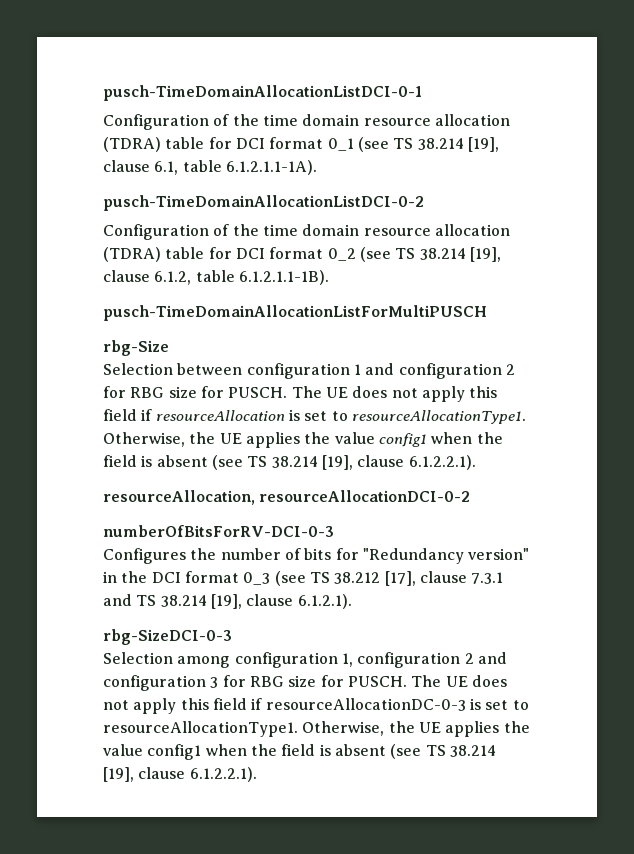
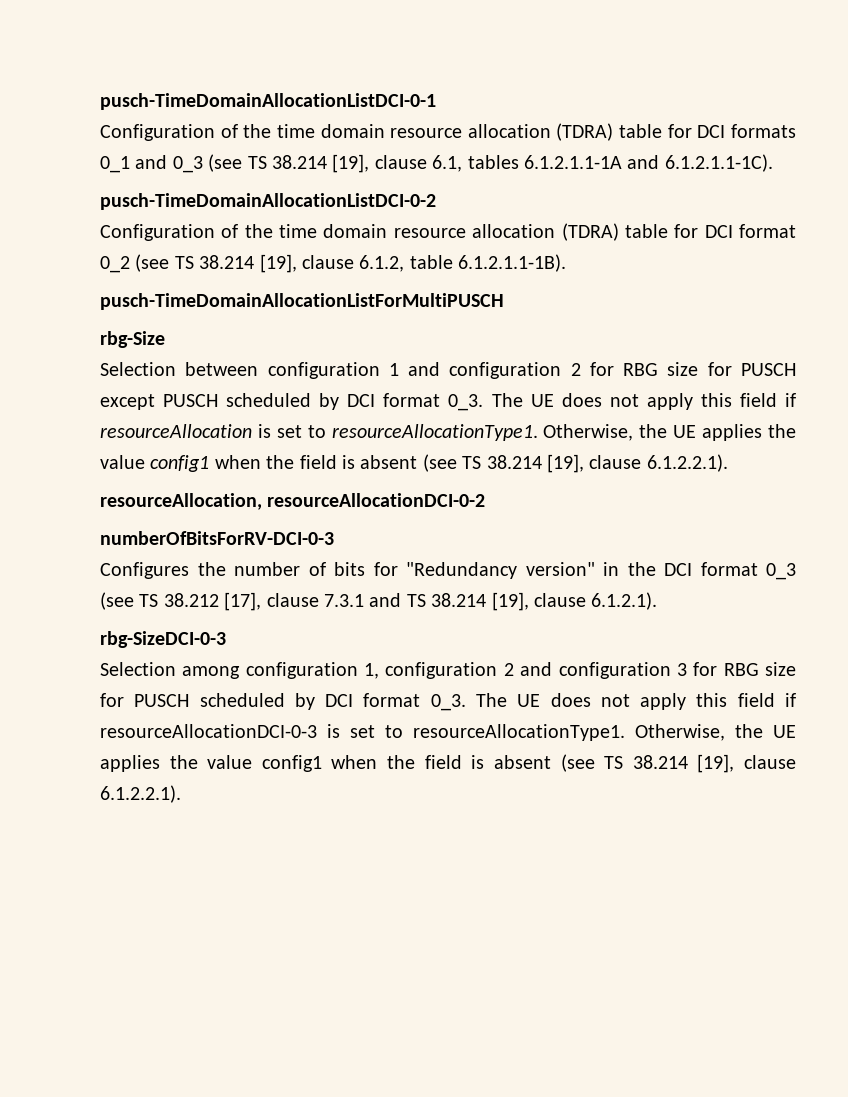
- Configuration of the time domain resource allocation (TDRA) table for DCI format 0_1 (see TS 38.214 [19], clause 6.1, table 6.1.2.1.1-1A).
+ Configuration of the time domain resource allocation (TDRA) table for DCI formats 0_1 and 0_3 (see TS 38.214 [19], clause 6.1, tables 6.1.2.1.1-1A and 6.1.2.1.1-1C).
- Selection between configuration 1 and configuration 2 for RBG size for PUSCH.
+ Selection between configuration 1 and configuration 2 for RBG size for PUSCH except PUSCH scheduled by DCI format 0_3.
- Selection among configuration 1, configuration 2 and configuration 3 for RBG size for PUSCH. The UE does not apply this field if resourceAllocationDC-0-3 is set to resourceAllocationType1.
+ Selection among configuration 1, configuration 2 and configuration 3 for RBG size for PUSCH scheduled by DCI format 0_3. The UE does not apply this field if resourceAllocationDCI-0-3 is set to resourceAllocationType1.

